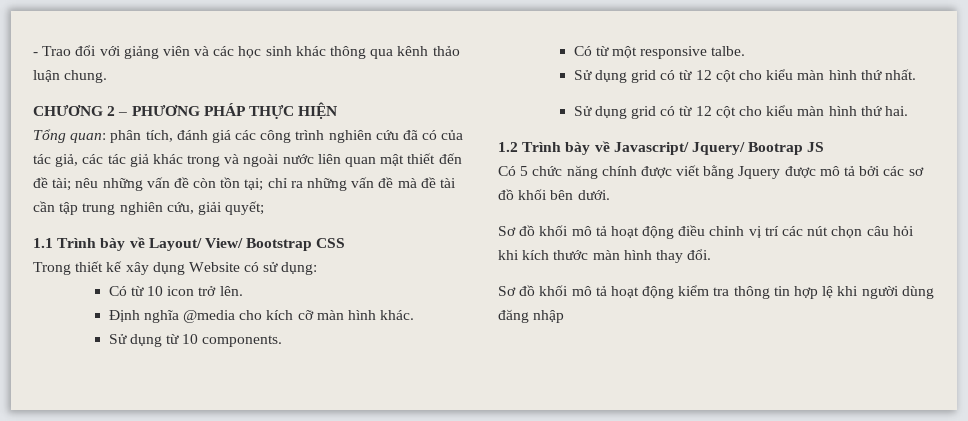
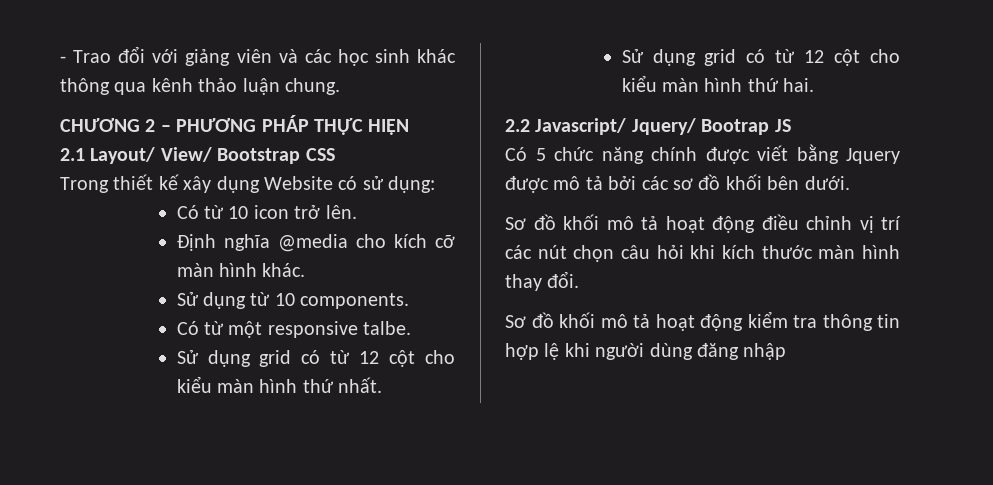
- Tổng quan: phân tích, đánh giá các công trình nghiên cứu đã có của tác giả, các tác giả khác trong và ngoài nước liên quan mật thiết đến đề tài; nêu những vấn đề còn tồn tại; chỉ ra những vấn đề mà đề tài cần tập trung nghiên cứu, giải quyết;
- 1.1 Trình bày về Layout/ View/ Bootstrap CSS
+ 2.1 Layout/ View/ Bootstrap CSS
- 1.2 Trình bày về Javascript/ Jquery/ Bootrap JS
+ 2.2 Javascript/ Jquery/ Bootrap JS

